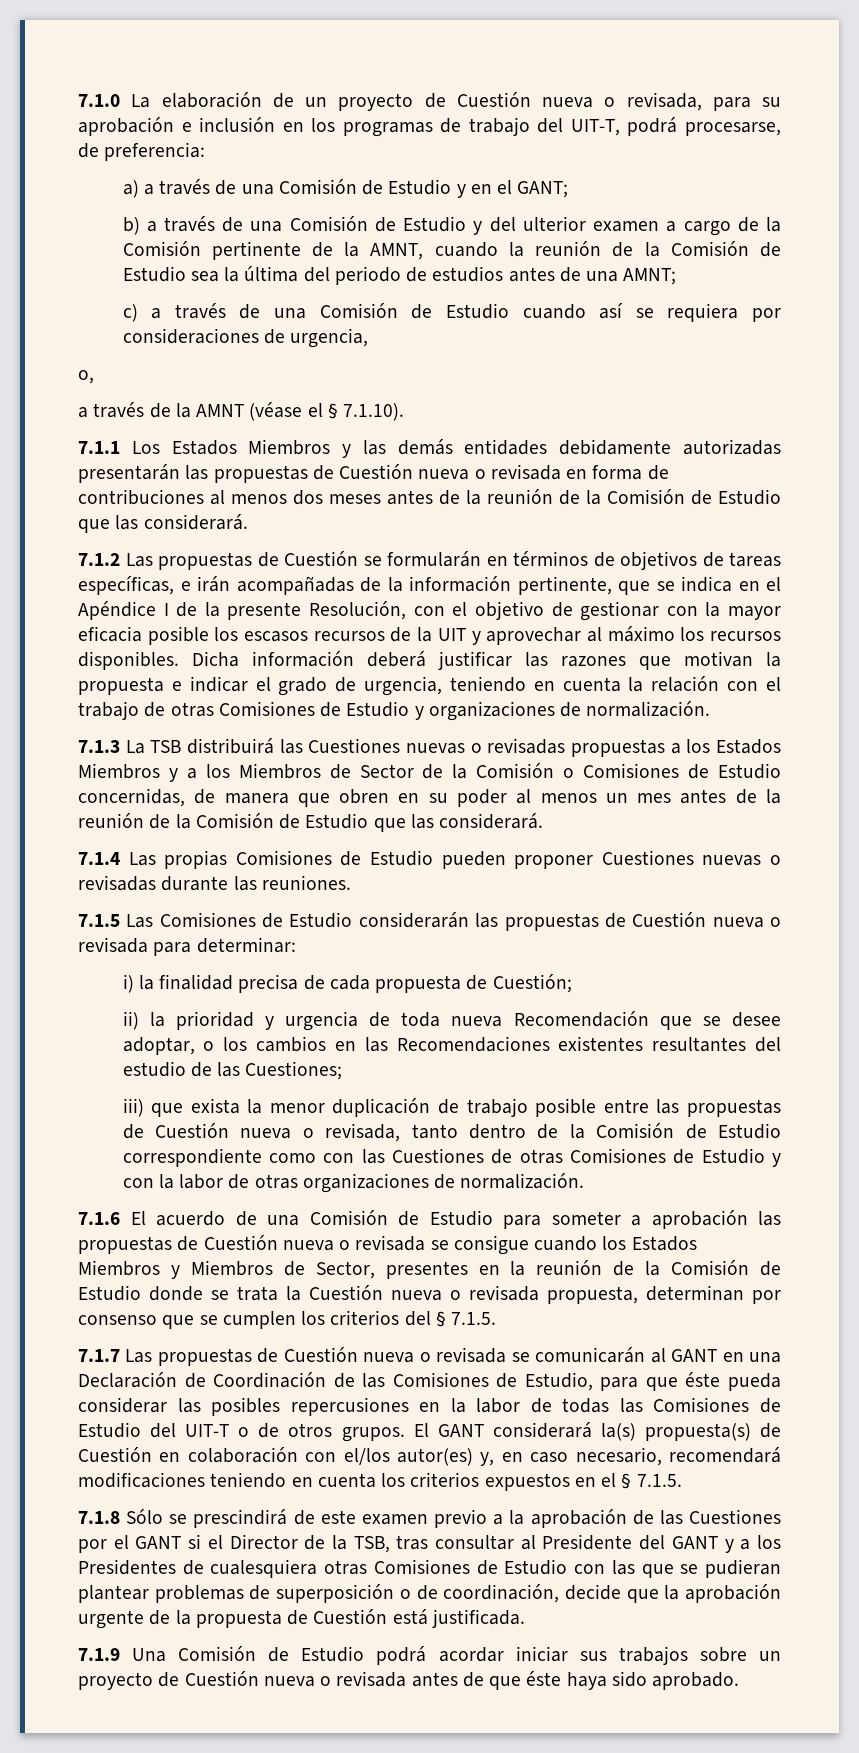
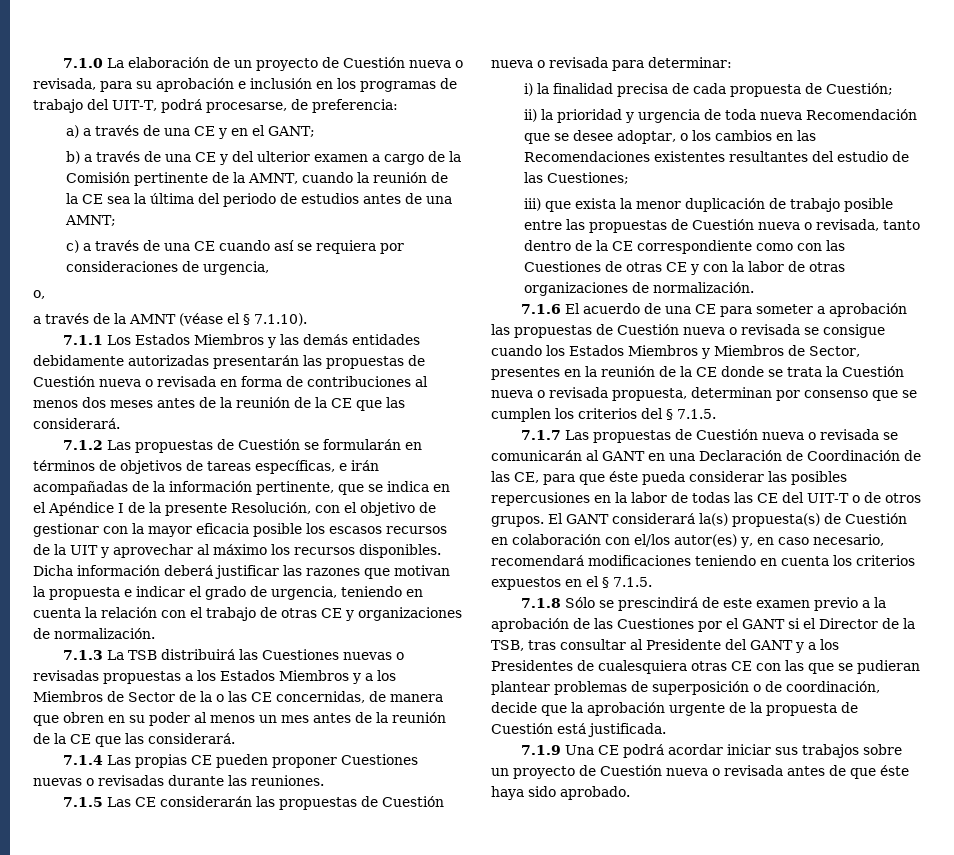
- a) a través de una Comisión de Estudio y en el GANT;
+ a) a través de una CE y en el GANT;
- b) a través de una Comisión de Estudio y del ulterior examen a cargo de la Comisión pertinente de la AMNT, cuando la reunión de la Comisión de Estudio sea la última del periodo de estudios antes de una AMNT;
+ b) a través de una CE y del ulterior examen a cargo de la Comisión pertinente de la AMNT, cuando la reunión de la CE sea la última del periodo de estudios antes de una AMNT;
- c) a través de una Comisión de Estudio cuando así se requiera por consideraciones de urgencia,
+ c) a través de una CE cuando así se requiera por consideraciones de urgencia,
- 7.1.1 Los Estados Miembros y las demás entidades debidamente autorizadas presentarán las propuestas de Cuestión nueva o revisada en forma de contribuciones al menos dos meses antes de la reunión de la Comisión de Estudio que las considerará.
+ 7.1.1 Los Estados Miembros y las demás entidades debidamente autorizadas presentarán las propuestas de Cuestión nueva o revisada en forma de contribuciones al menos dos meses antes de la reunión de la CE que las considerará.
- Dicha información deberá justificar las razones que motivan la propuesta e indicar el grado de urgencia, teniendo en cuenta la relación con el trabajo de otras Comisiones de Estudio y organizaciones de normalización.
+ Dicha información deberá justificar las razones que motivan la propuesta e indicar el grado de urgencia, teniendo en cuenta la relación con el trabajo de otras CE y organizaciones de normalización.
- 7.1.3 La TSB distribuirá las Cuestiones nuevas o revisadas propuestas a los Estados Miembros y a los Miembros de Sector de la Comisión o Comisiones de Estudio concernidas, de manera que obren en su poder al menos un mes antes de la reunión de la Comisión de Estudio que las considerará.
+ 7.1.3 La TSB distribuirá las Cuestiones nuevas o revisadas propuestas a los Estados Miembros y a los Miembros de Sector de la o las CE concernidas, de manera que obren en su poder al menos un mes antes de la reunión de la CE que las considerará.
- 7.1.4 Las propias Comisiones de Estudio pueden proponer Cuestiones nuevas o revisadas durante las reuniones.
+ 7.1.4 Las propias CE pueden proponer Cuestiones nuevas o revisadas durante las reuniones.
- 7.1.5 Las Comisiones de Estudio considerarán las propuestas de Cuestión nueva o revisada para determinar:
+ 7.1.5 Las CE considerarán las propuestas de Cuestión nueva o revisada para determinar:
- iii) que exista la menor duplicación de trabajo posible entre las propuestas de Cuestión nueva o revisada, tanto dentro de la Comisión de Estudio correspondiente como con las Cuestiones de otras Comisiones de Estudio y con la labor de otras organizaciones de normalización.
+ iii) que exista la menor duplicación de trabajo posible entre las propuestas de Cuestión nueva o revisada, tanto dentro de la CE correspondiente como con las Cuestiones de otras CE y con la labor de otras organizaciones de normalización.
- 7.1.6 El acuerdo de una Comisión de Estudio para someter a aprobación las propuestas de Cuestión nueva o revisada se consigue cuando los Estados Miembros y Miembros de Sector, presentes en la reunión de la Comisión de Estudio donde se trata la Cuestión nueva o revisada propuesta, determinan por consenso que se cumplen los criterios del § 7.1.5.
+ 7.1.6 El acuerdo de una CE para someter a aprobación las propuestas de Cuestión nueva o revisada se consigue cuando los Estados Miembros y Miembros de Sector, presentes en la reunión de la CE donde se trata la Cuestión nueva o revisada propuesta, determinan por consenso que se cumplen los criterios del § 7.1.5.
- 7.1.7 Las propuestas de Cuestión nueva o revisada se comunicarán al GANT en una Declaración de Coordinación de las Comisiones de Estudio, para que éste pueda considerar las posibles repercusiones en la labor de todas las Comisiones de Estudio del UIT-T o de otros grupos.
+ 7.1.7 Las propuestas de Cuestión nueva o revisada se comunicarán al GANT en una Declaración de Coordinación de las CE, para que éste pueda considerar las posibles repercusiones en la labor de todas las CE del UIT-T o de otros grupos.
- 7.1.8 Sólo se prescindirá de este examen previo a la aprobación de las Cuestiones por el GANT si el Director de la TSB, tras consultar al Presidente del GANT y a los Presidentes de cualesquiera otras Comisiones de Estudio con las que se pudieran plantear problemas de superposición o de coordinación, decide que la aprobación urgente de la propuesta de Cuestión está justificada.
+ 7.1.8 Sólo se prescindirá de este examen previo a la aprobación de las Cuestiones por el GANT si el Director de la TSB, tras consultar al Presidente del GANT y a los Presidentes de cualesquiera otras CE con las que se pudieran plantear problemas de superposición o de coordinación, decide que la aprobación urgente de la propuesta de Cuestión está justificada.
- 7.1.9 Una Comisión de Estudio podrá acordar iniciar sus trabajos sobre un proyecto de Cuestión nueva o revisada antes de que éste haya sido aprobado.
+ 7.1.9 Una CE podrá acordar iniciar sus trabajos sobre un proyecto de Cuestión nueva o revisada antes de que éste haya sido aprobado.

